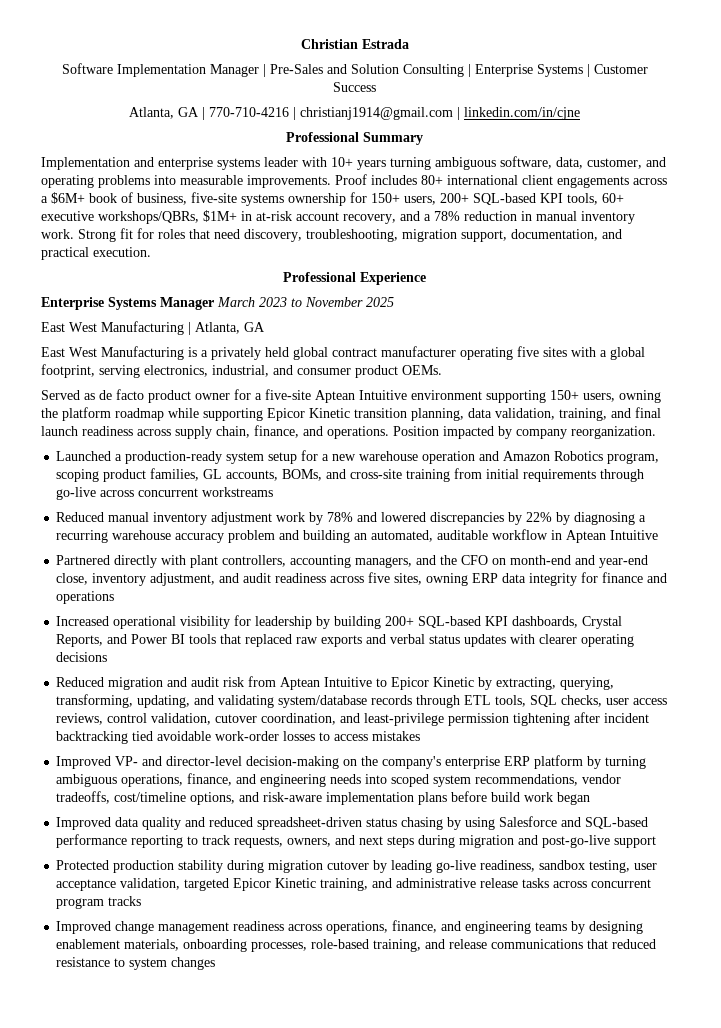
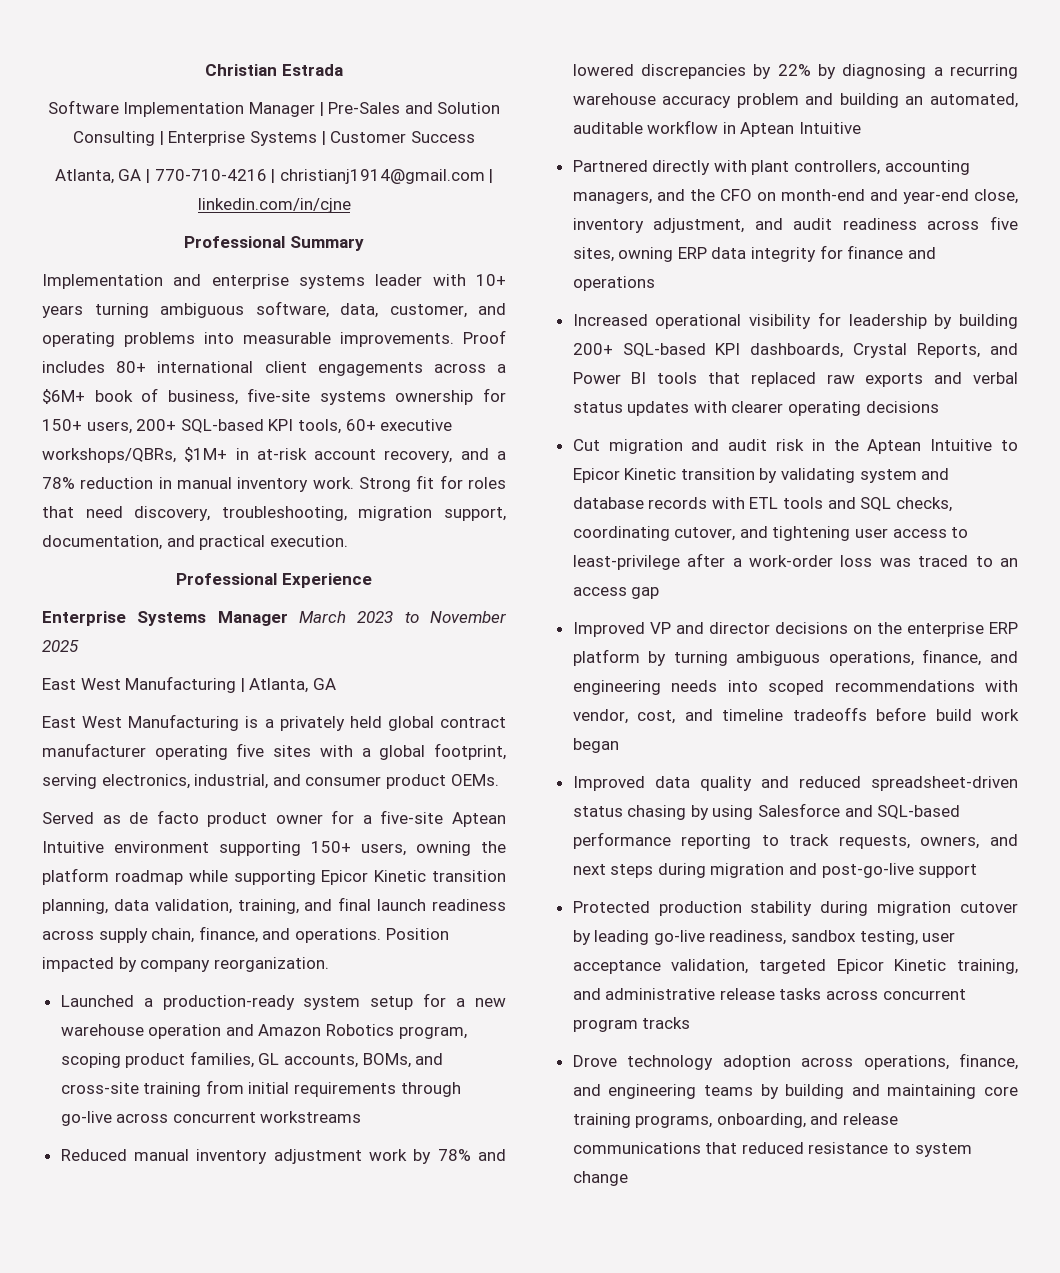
- Reduced migration and audit risk from Aptean Intuitive to Epicor Kinetic by extracting, querying, transforming, updating, and validating system/database records through ETL tools, SQL checks, user access reviews, control validation, cutover coordination, and least-privilege permission tightening after incident backtracking tied avoidable work-order losses to access mistakes
- Improved VP- and director-level decision-making on the company's enterprise ERP platform by turning ambiguous operations, finance, and engineering needs into scoped system recommendations, vendor tradeoffs, cost/timeline options, and risk-aware implementation plans before build work began
+ Cut migration and audit risk in the Aptean Intuitive to Epicor Kinetic transition by validating system and database records with ETL tools and SQL checks, coordinating cutover, and tightening user access to least-privilege after a work-order loss was traced to an access gap
+ Improved VP and director decisions on the enterprise ERP platform by turning ambiguous operations, finance, and engineering needs into scoped recommendations with vendor, cost, and timeline tradeoffs before build work began
- Improved change management readiness across operations, finance, and engineering teams by designing enablement materials, onboarding processes, role-based training, and release communications that reduced resistance to system changes
+ Drove technology adoption across operations, finance, and engineering teams by building and maintaining core training programs, onboarding, and release communications that reduced resistance to system change

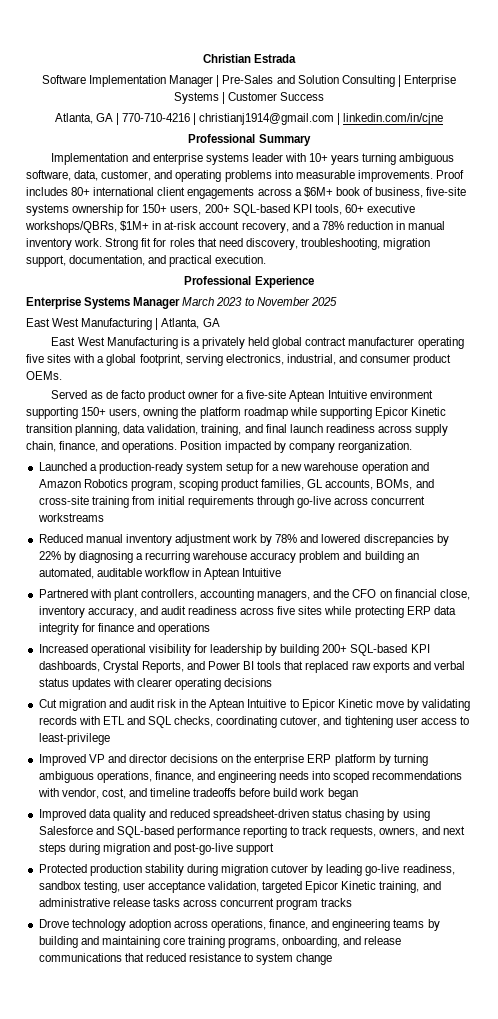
- Partnered directly with plant controllers, accounting managers, and the CFO on month-end and year-end close, inventory adjustment, and audit readiness across five sites, owning ERP data integrity for finance and operations
+ Partnered with plant controllers, accounting managers, and the CFO on financial close, inventory accuracy, and audit readiness across five sites while protecting ERP data integrity for finance and operations
- Cut migration and audit risk in the Aptean Intuitive to Epicor Kinetic transition by validating system and database records with ETL tools and SQL checks, coordinating cutover, and tightening user access to least-privilege after a work-order loss was traced to an access gap
+ Cut migration and audit risk in the Aptean Intuitive to Epicor Kinetic move by validating records with ETL and SQL checks, coordinating cutover, and tightening user access to least-privilege

